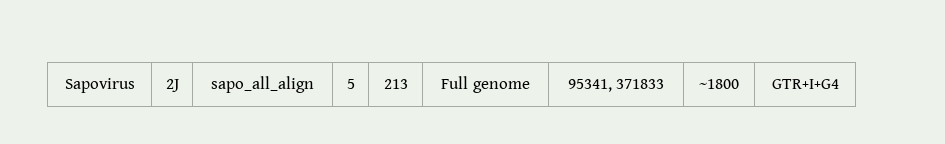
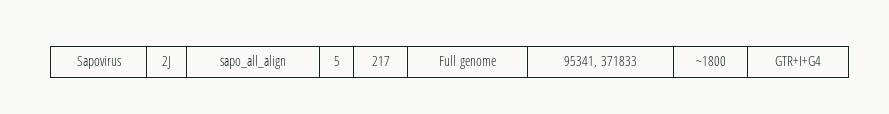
- Sapovirus | 2J | sapo_all_align | 5 | 213 | Full genome | 95341, 371833 | ~1800 | GTR+I+G4
+ Sapovirus | 2J | sapo_all_align | 5 | 217 | Full genome | 95341, 371833 | ~1800 | GTR+I+G4

